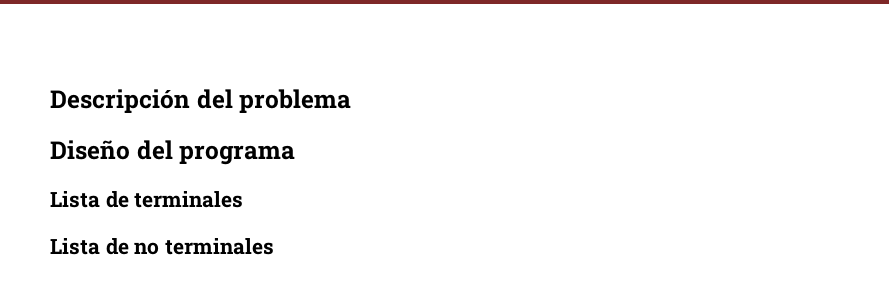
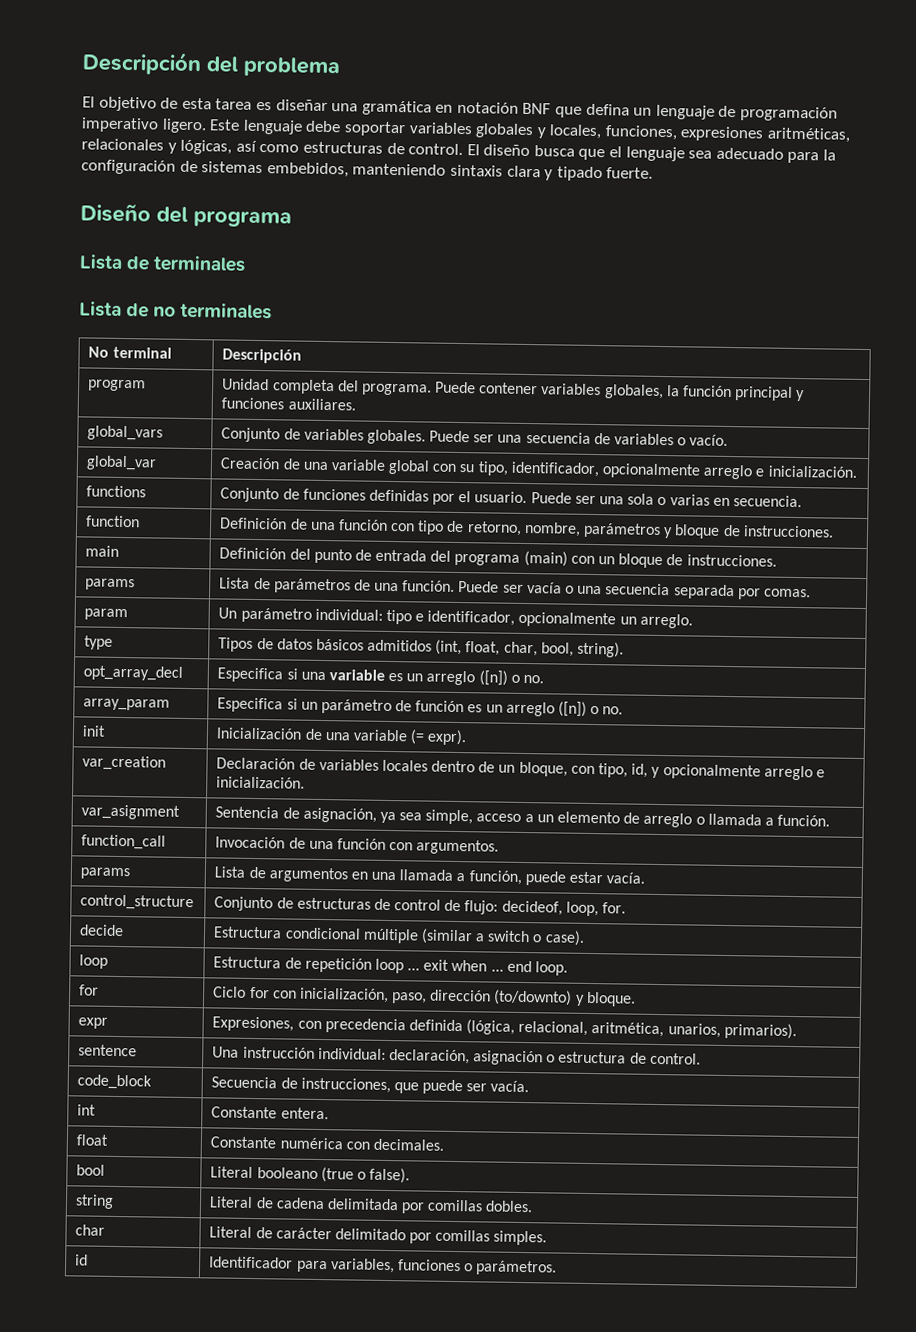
+ El objetivo de esta tarea es diseñar una gramática en notación BNF que defina un lenguaje de programación imperativo ligero. Este lenguaje debe soportar variables globales y locales, funciones, expresiones aritméticas, relacionales y lógicas, así como estructuras de control. El diseño busca que el lenguaje sea adecuado para la configuración de sistemas embebidos, manteniendo sintaxis clara y tipado fuerte.
+ No terminal | Descripción
+ program | Unidad completa del programa. Puede contener variables globales, la función principal y funciones auxiliares.
+ global_vars | Conjunto de variables globales. Puede ser una secuencia de variables o vacío.
+ global_var | Creación de una variable global con su tipo, identificador, opcionalmente arreglo e inicialización.
+ functions | Conjunto de funciones definidas por el usuario. Puede ser una sola o varias en secuencia.
+ function | Definición de una función con tipo de retorno, nombre, parámetros y bloque de instrucciones.
+ main | Definición del punto de entrada del programa (main) con un bloque de instrucciones.
+ params | Lista de parámetros de una función. Puede ser vacía o una secuencia separada por comas.
+ param | Un parámetro individual: tipo e identificador, opcionalmente un arreglo.
+ type | Tipos de datos básicos admitidos (int, float, char, bool, string).
+ opt_array_decl | Especifica si una variable es un arreglo ([n]) o no.
+ array_param | Especifica si un parámetro de función es un arreglo ([n]) o no.
+ init | Inicialización de una variable (= expr).
+ var_creation | Declaración de variables locales dentro de un bloque, con tipo, id, y opcionalmente arreglo e inicialización.
+ var_asignment | Sentencia de asignación, ya sea simple, acceso a un elemento de arreglo o llamada a función.
+ function_call | Invocación de una función con argumentos.
+ params | Lista de argumentos en una llamada a función, puede estar vacía.
+ control_structure | Conjunto de estructuras de control de flujo: decideof, loop, for.
+ decide | Estructura condicional múltiple (similar a switch o case).
+ loop | Estructura de repetición loop ... exit when ... end loop.
+ for | Ciclo for con inicialización, paso, dirección (to/downto) y bloque.
+ expr | Expresiones, con precedencia definida (lógica, relacional, aritmética, unarios, primarios).
+ sentence | Una instrucción individual: declaración, asignación o estructura de control.
+ code_block | Secuencia de instrucciones, que puede ser vacía.
+ int | Constante entera.
+ float | Constante numérica con decimales.
+ bool | Literal booleano (true o false).
+ string | Literal de cadena delimitada por comillas dobles.
+ char | Literal de carácter delimitado por comillas simples.
+ id | Identificador para variables, funciones o parámetros.

